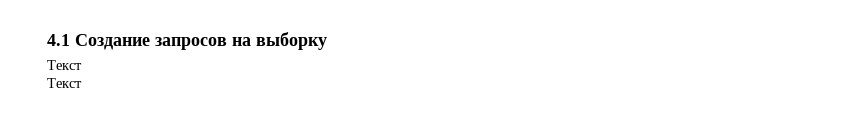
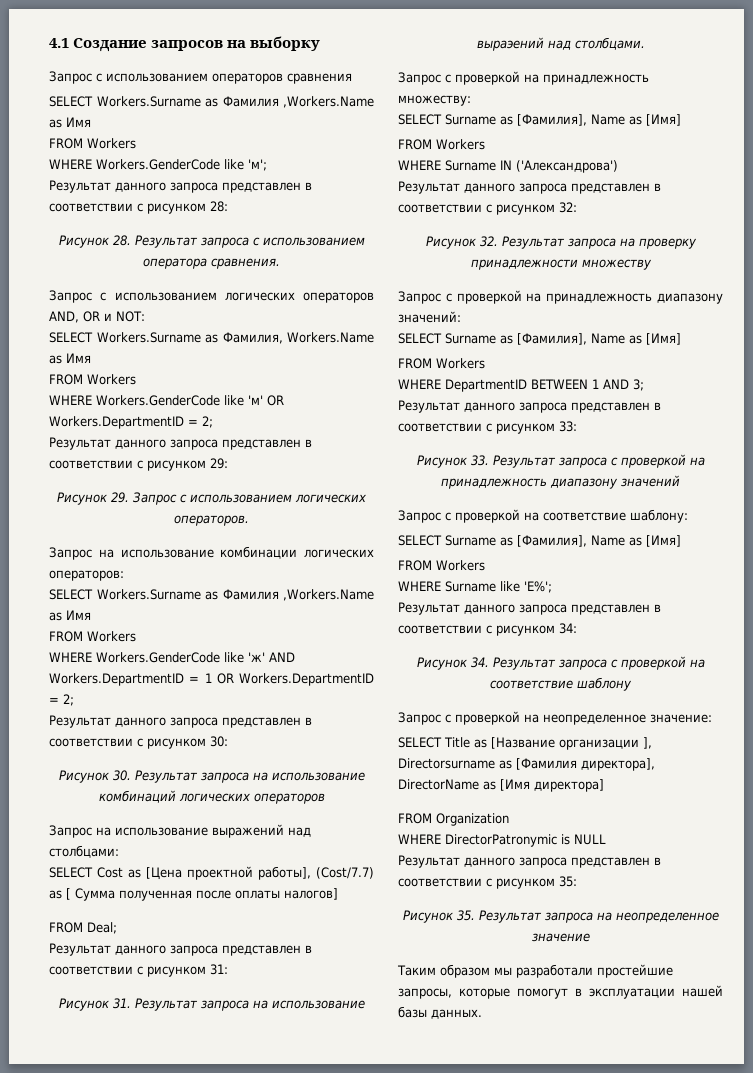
  4.1 Создание запросов на выборку
- Текст
- Текст
+ Запрос с использованием операторов сравнения
+ SELECT Workers.Surname as Фамилия ,Workers.Name as Имя
+ FROM Workers
+ WHERE Workers.GenderCode like 'м';
+ Результат данного запроса представлен в соответствии с рисунком 28:
+ Рисунок 28. Результат запроса с использованием оператора сравнения.
+ Запрос с использованием логических операторов AND, OR и NOT:
+ SELECT Workers.Surname as Фамилия, Workers.Name as Имя
+ FROM Workers
+ WHERE Workers.GenderCode like 'м' OR Workers.DepartmentID = 2;
+ Результат данного запроса представлен в соответствии с рисунком 29:
+ Рисунок 29. Запрос с использованием логических операторов.
+ Запрос на использование комбинации логических операторов:
+ SELECT Workers.Surname as Фамилия ,Workers.Name as Имя
+ FROM Workers
+ WHERE Workers.GenderCode like 'ж' AND Workers.DepartmentID = 1 OR Workers.DepartmentID = 2;
+ Результат данного запроса представлен в соответствии с рисунком 30:
+ Рисунок 30. Результат запроса на использование комбинаций логических операторов
+ Запрос на использование выражений над столбцами:
+ SELECT Cost as [Цена проектной работы], (Cost/7.7) as [ Сумма полученная после оплаты налогов]
+ FROM Deal;
+ Результат данного запроса представлен в соответствии с рисунком 31:
+ Рисунок 31. Результат запроса на использование выраэений над столбцами.
+ Запрос с проверкой на принадлежность множеству:
+ SELECT Surname as [Фамилия], Name as [Имя]
+ FROM Workers
+ WHERE Surname IN ('Александрова')
+ Результат данного запроса представлен в соответствии с рисунком 32:
+ Рисунок 32. Результат запроса на проверку принадлежности множеству
+ Запрос с проверкой на принадлежность диапазону значений:
+ SELECT Surname as [Фамилия], Name as [Имя]
+ FROM Workers
+ WHERE DepartmentID BETWEEN 1 AND 3;
+ Результат данного запроса представлен в соответствии с рисунком 33:
+ Рисунок 33. Результат запроса с проверкой на принадлежность диапазону значений
+ Запрос с проверкой на соответствие шаблону:
+ SELECT Surname as [Фамилия], Name as [Имя]
+ FROM Workers
+ WHERE Surname like 'Е%';
+ Результат данного запроса представлен в соответствии с рисунком 34:
+ Рисунок 34. Результат запроса с проверкой на соответствие шаблону
+ Запрос с проверкой на неопределенное значение:
+ SELECT Title as [Название организации ], Directorsurname as [Фамилия директора], DirectorName as [Имя директора]
+ FROM Organization
+ WHERE DirectorPatronymic is NULL
+ Результат данного запроса представлен в соответствии с рисунком 35:
+ Рисунок 35. Результат запроса на неопределенное значение
+ Таким образом мы разработали простейшие запросы, которые помогут в эксплуатации нашей базы данных.

